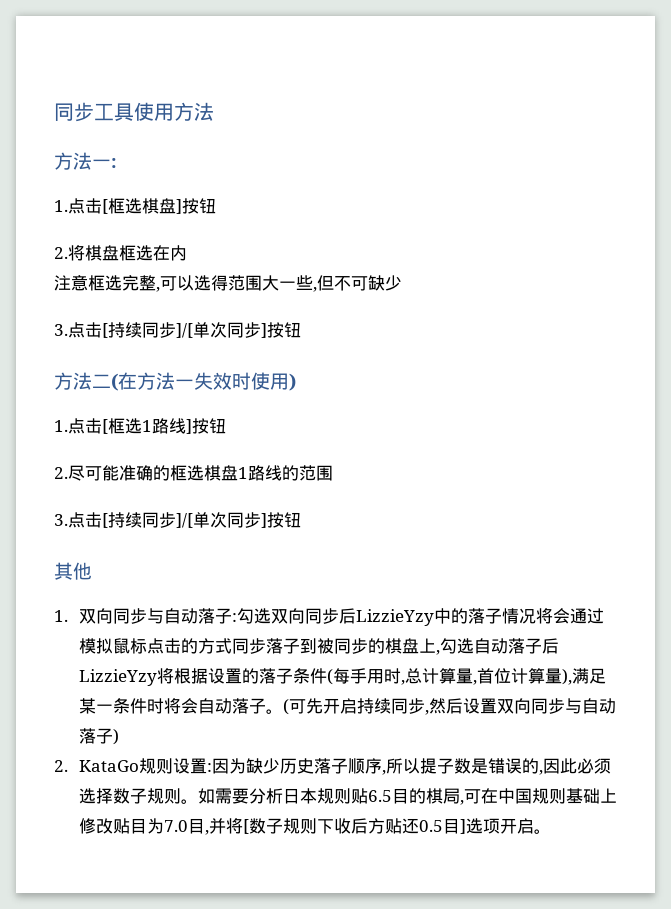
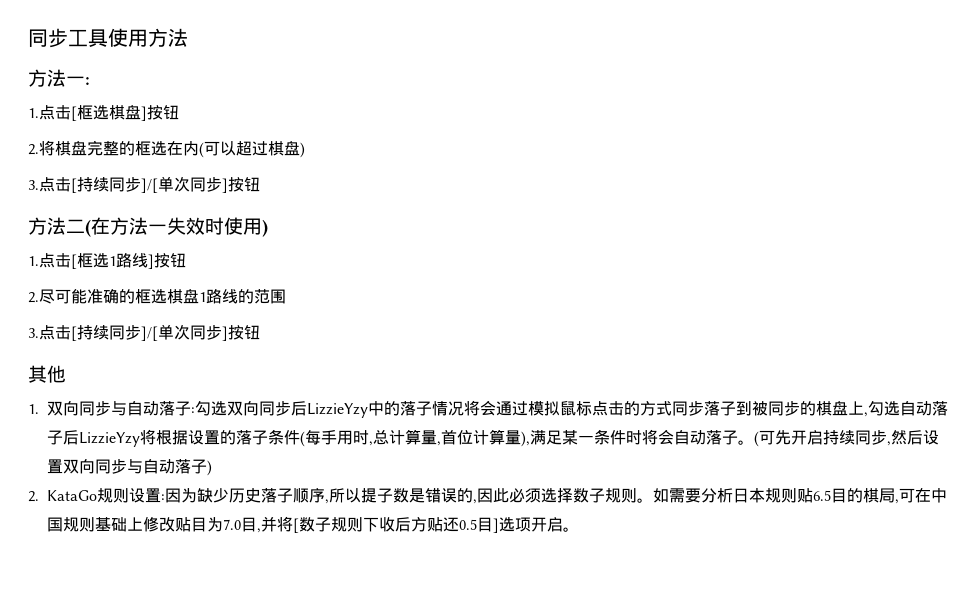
- 2.将棋盘框选在内
- 注意框选完整,可以选得范围大一些,但不可缺少
+ 2.将棋盘完整的框选在内(可以超过棋盘)

